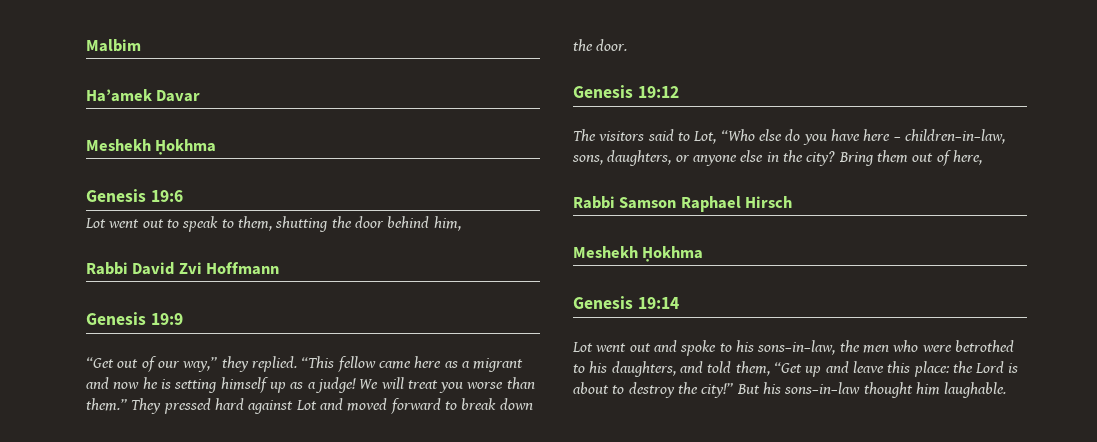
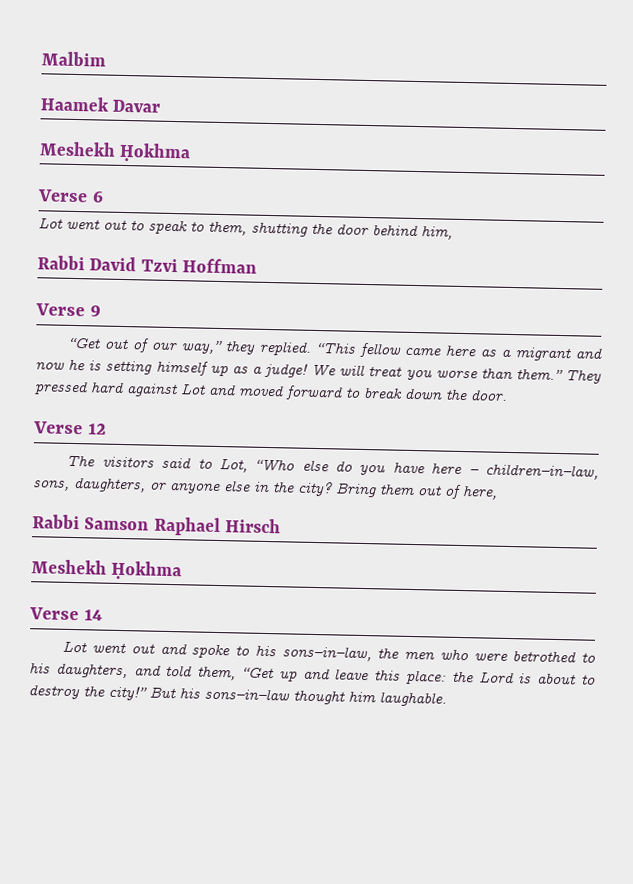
- Ha’amek Davar
+ Haamek Davar
- Genesis 19:6
+ Verse 6
- Rabbi David Zvi Hoffmann
- Genesis 19:9
+ Rabbi David Tzvi Hoffman
+ Verse 9
- Genesis 19:12
+ Verse 12
- Genesis 19:14
+ Verse 14

